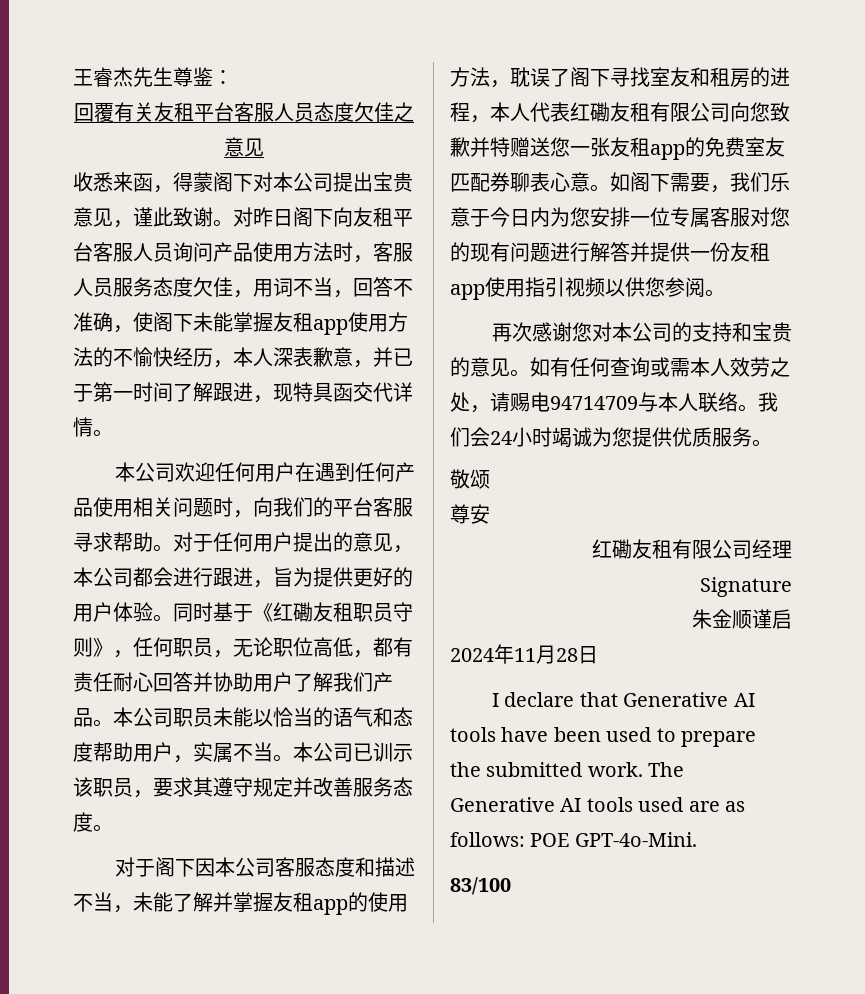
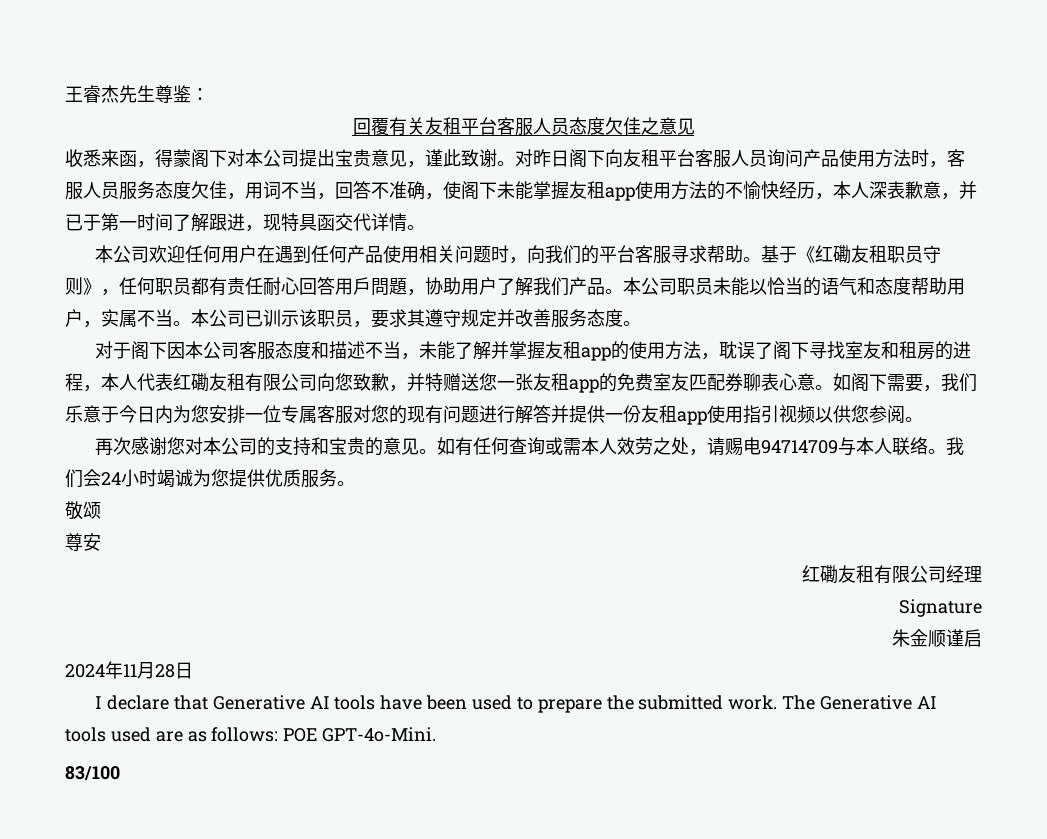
- 对于任何用户提出的意见，本公司都会进行跟进，旨为提供更好的用户体验。同时基于《红磡友租职员守则》，任何职员，无论职位高低，都有责任耐心回答并协助用户了解我们产品。
+ 基于《红磡友租职员守则》，任何职员都有责任耐心回答用戶問題，协助用户了解我们产品。
- 对于阁下因本公司客服态度和描述不当，未能了解并掌握友租app的使用方法，耽误了阁下寻找室友和租房的进程，本人代表红磡友租有限公司向您致歉并特赠送您一张友租app的免费室友匹配券聊表心意。
+ 对于阁下因本公司客服态度和描述不当，未能了解并掌握友租app的使用方法，耽误了阁下寻找室友和租房的进程，本人代表红磡友租有限公司向您致歉，并特赠送您一张友租app的免费室友匹配券聊表心意。

